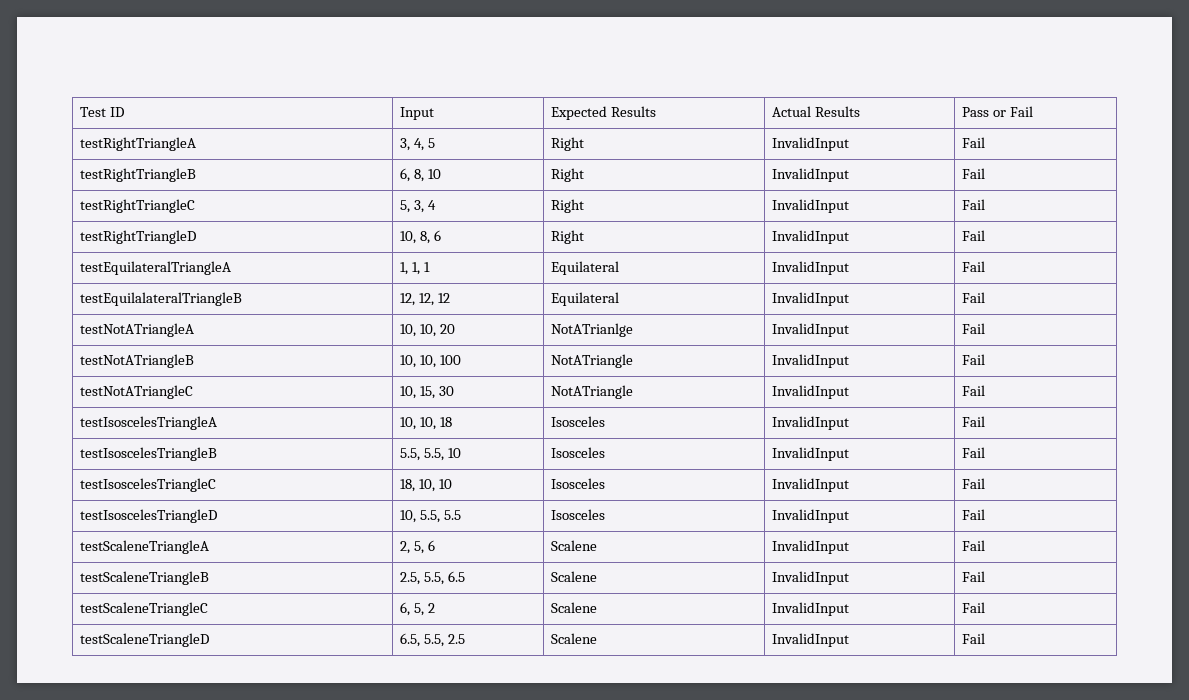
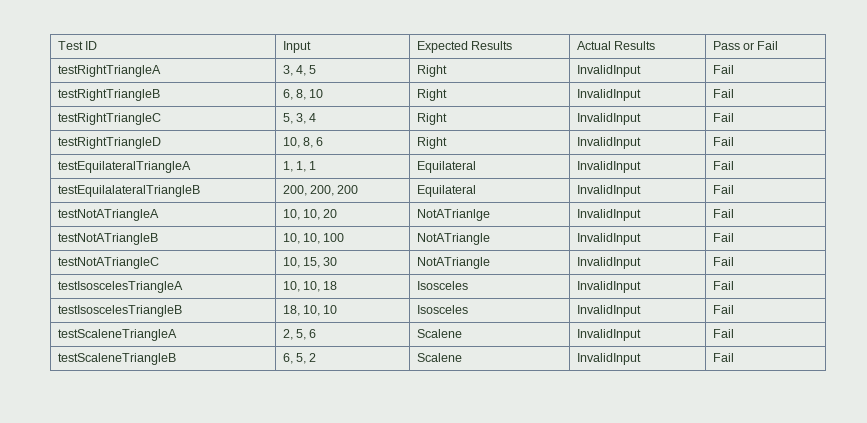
- testEquilalateralTriangleB | 12, 12, 12 | Equilateral | InvalidInput | Fail
+ testEquilalateralTriangleB | 200, 200, 200 | Equilateral | InvalidInput | Fail
- testIsoscelesTriangleB | 5.5, 5.5, 10 | Isosceles | InvalidInput | Fail
- testIsoscelesTriangleC | 18, 10, 10 | Isosceles | InvalidInput | Fail
+ testIsoscelesTriangleB | 18, 10, 10 | Isosceles | InvalidInput | Fail
- testIsoscelesTriangleD | 10, 5.5, 5.5 | Isosceles | InvalidInput | Fail
- testScaleneTriangleB | 2.5, 5.5, 6.5 | Scalene | InvalidInput | Fail
- testScaleneTriangleC | 6, 5, 2 | Scalene | InvalidInput | Fail
+ testScaleneTriangleB | 6, 5, 2 | Scalene | InvalidInput | Fail
- testScaleneTriangleD | 6.5, 5.5, 2.5 | Scalene | InvalidInput | Fail

